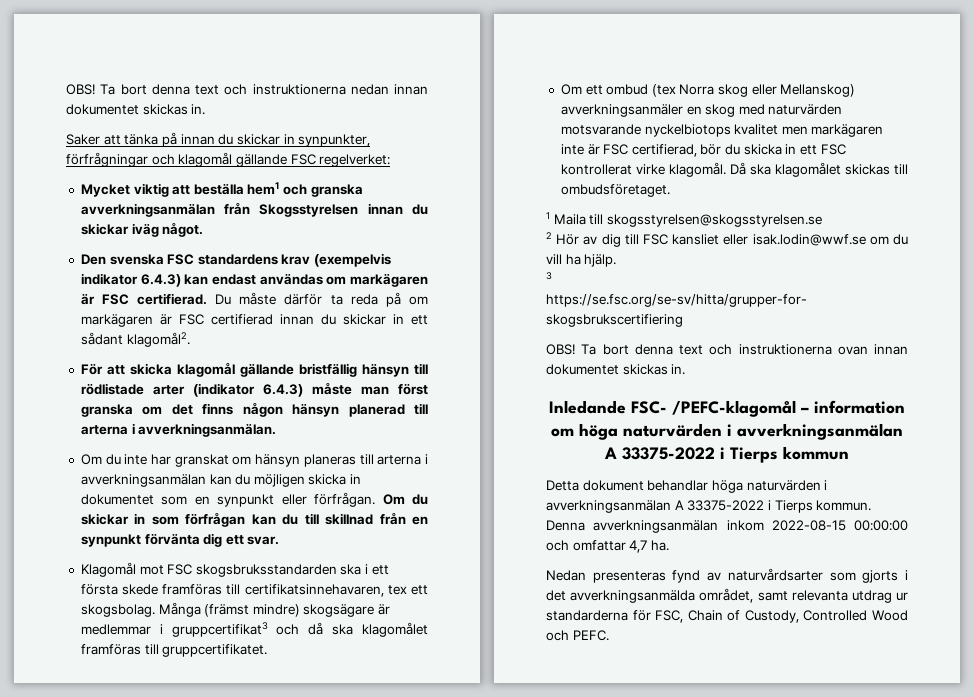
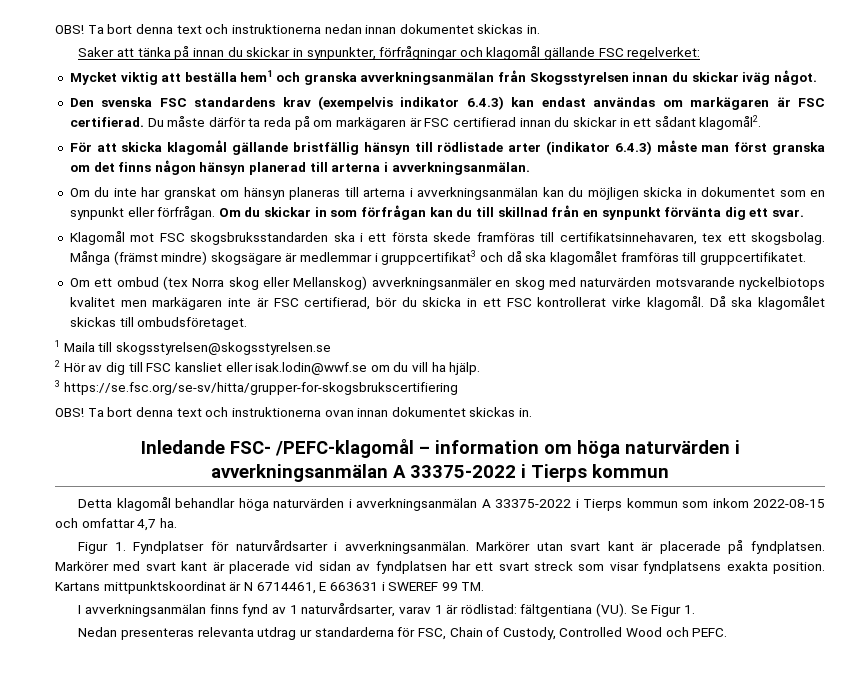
- Detta dokument behandlar höga naturvärden i avverkningsanmälan A 33375-2022 i Tierps kommun. Denna avverkningsanmälan inkom 2022-08-15 00:00:00 och omfattar 4,7 ha.
+ Detta klagomål behandlar höga naturvärden i avverkningsanmälan A 33375-2022 i Tierps kommun som inkom 2022-08-15 och omfattar 4,7 ha.
- Nedan presenteras fynd av naturvårdsarter som gjorts i det avverkningsanmälda området, samt relevanta utdrag ur standarderna för FSC, Chain of Custody, Controlled Wood och PEFC.
+ Figur 1. Fyndplatser för naturvårdsarter i avverkningsanmälan. Markörer utan svart kant är placerade på fyndplatsen. Markörer med svart kant är placerade vid sidan av fyndplatsen har ett svart streck som visar fyndplatsens exakta position. Kartans mittpunktskoordinat är N 6714461, E 663631 i SWEREF 99 TM.
+ I avverkningsanmälan finns fynd av 1 naturvårdsarter, varav 1 är rödlistad: fältgentiana (VU). Se Figur 1.
+ Nedan presenteras relevanta utdrag ur standarderna för FSC, Chain of Custody, Controlled Wood och PEFC.

